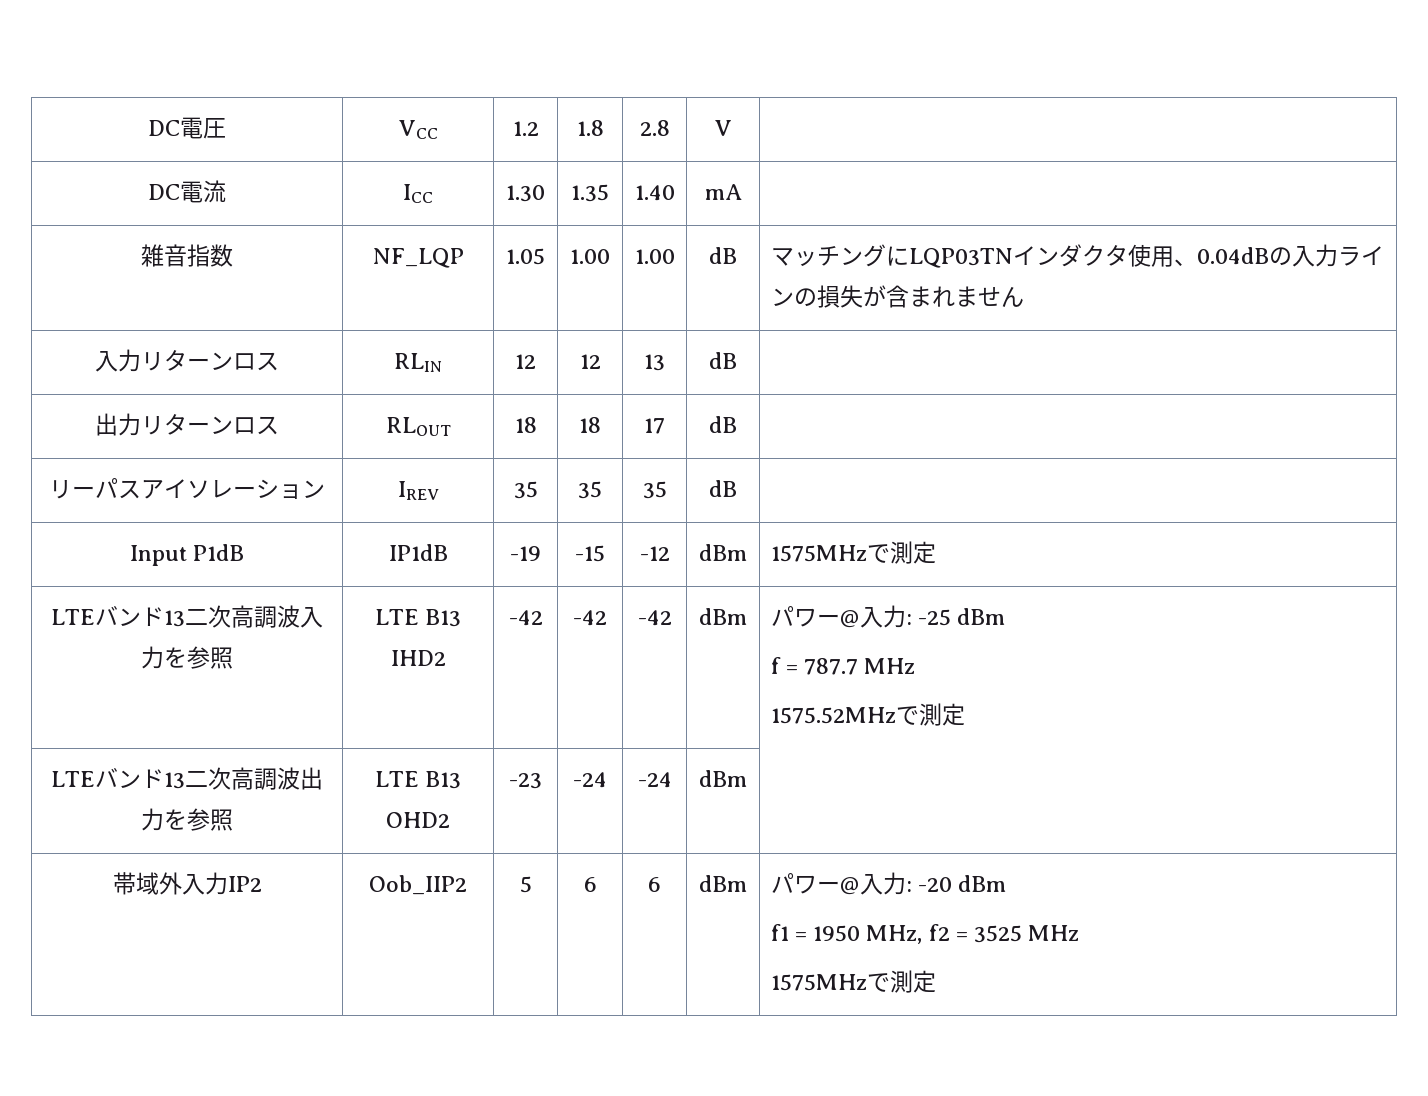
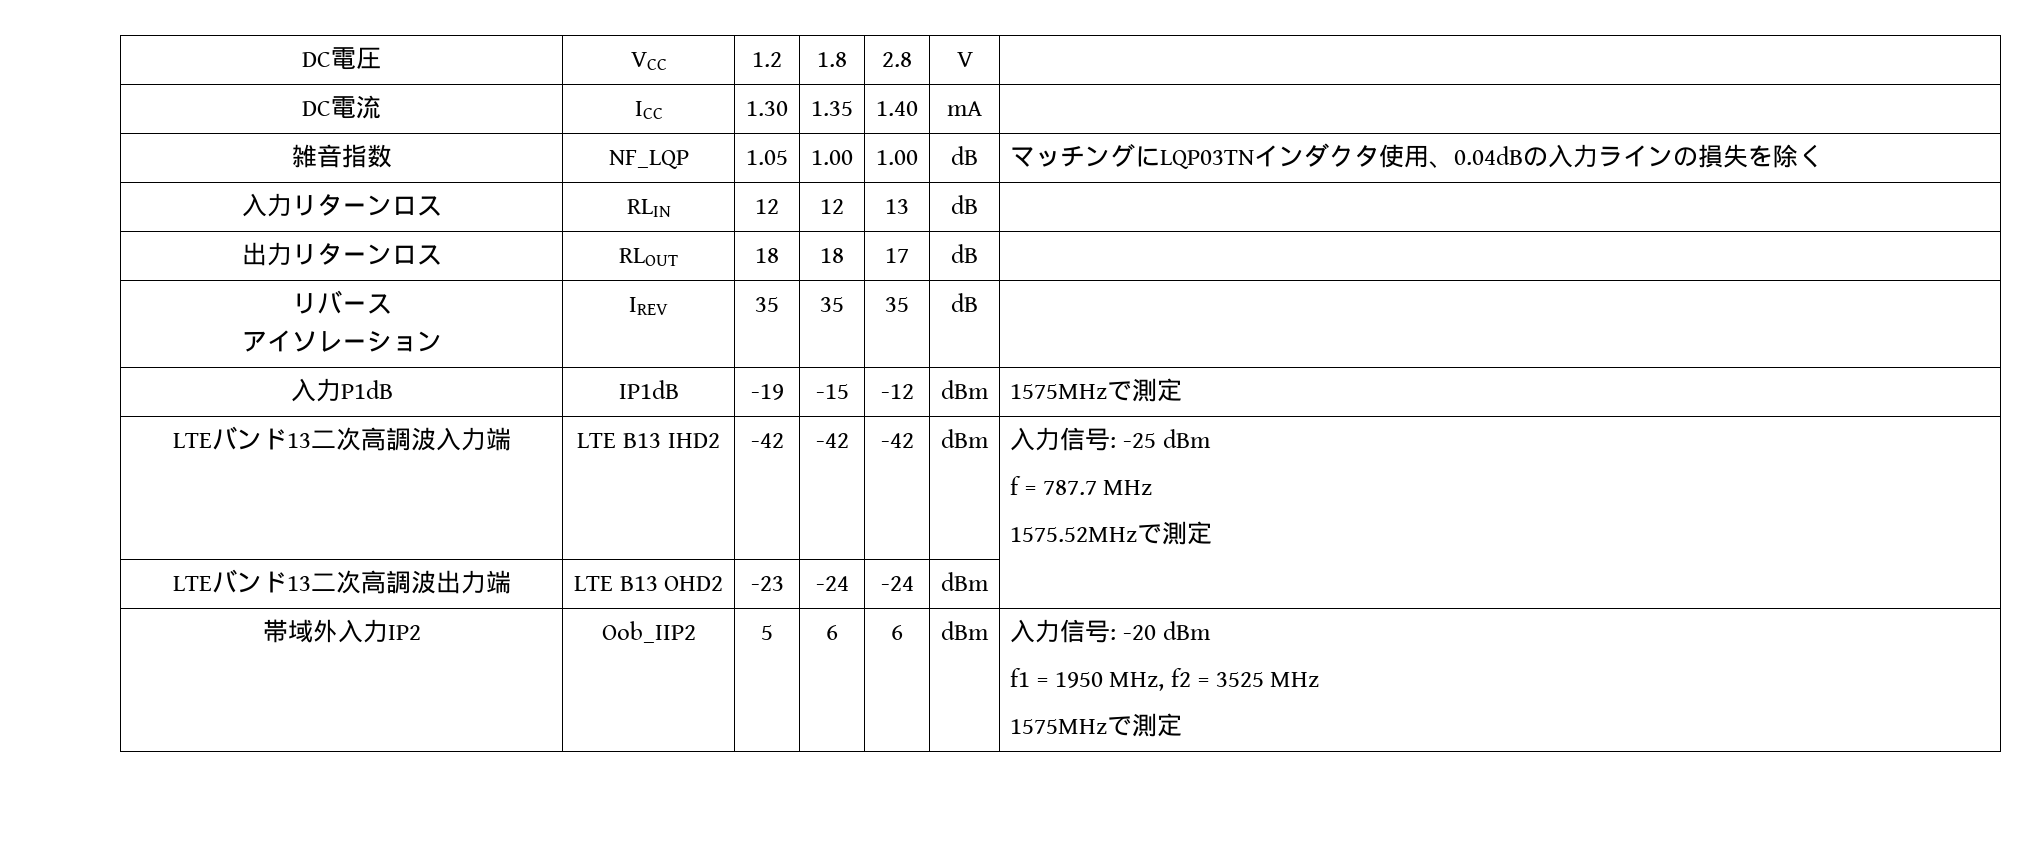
- 雑音指数 | NF_LQP | 1.05 | 1.00 | 1.00 | dB | マッチングにLQP03TNインダクタ使用、0.04dBの入力ラインの損失が含まれません
+ 雑音指数 | NF_LQP | 1.05 | 1.00 | 1.00 | dB | マッチングにLQP03TNインダクタ使用、0.04dBの入力ラインの損失を除く
- リーパスアイソレーション | IREV | 35 | 35 | 35 | dB |
+ リバース
+ アイソレーション | IREV | 35 | 35 | 35 | dB |
- Input P1dB | IP1dB | -19 | -15 | -12 | dBm | 1575MHzで測定
+ 入力P1dB | IP1dB | -19 | -15 | -12 | dBm | 1575MHzで測定
- LTEバンド13二次高調波入力を参照 | LTE B13 IHD2 | -42 | -42 | -42 | dBm | パワー@入力: -25 dBm
+ LTEバンド13二次高調波入力端 | LTE B13 IHD2 | -42 | -42 | -42 | dBm | 入力信号: -25 dBm
- LTEバンド13二次高調波出力を参照 | LTE B13 OHD2 | -23 | -24 | -24 | dBm |
+ LTEバンド13二次高調波出力端 | LTE B13 OHD2 | -23 | -24 | -24 | dBm |
- 帯域外入力IP2 | Oob_IIP2 | 5 | 6 | 6 | dBm | パワー@入力: -20 dBm
+ 帯域外入力IP2 | Oob_IIP2 | 5 | 6 | 6 | dBm | 入力信号: -20 dBm

